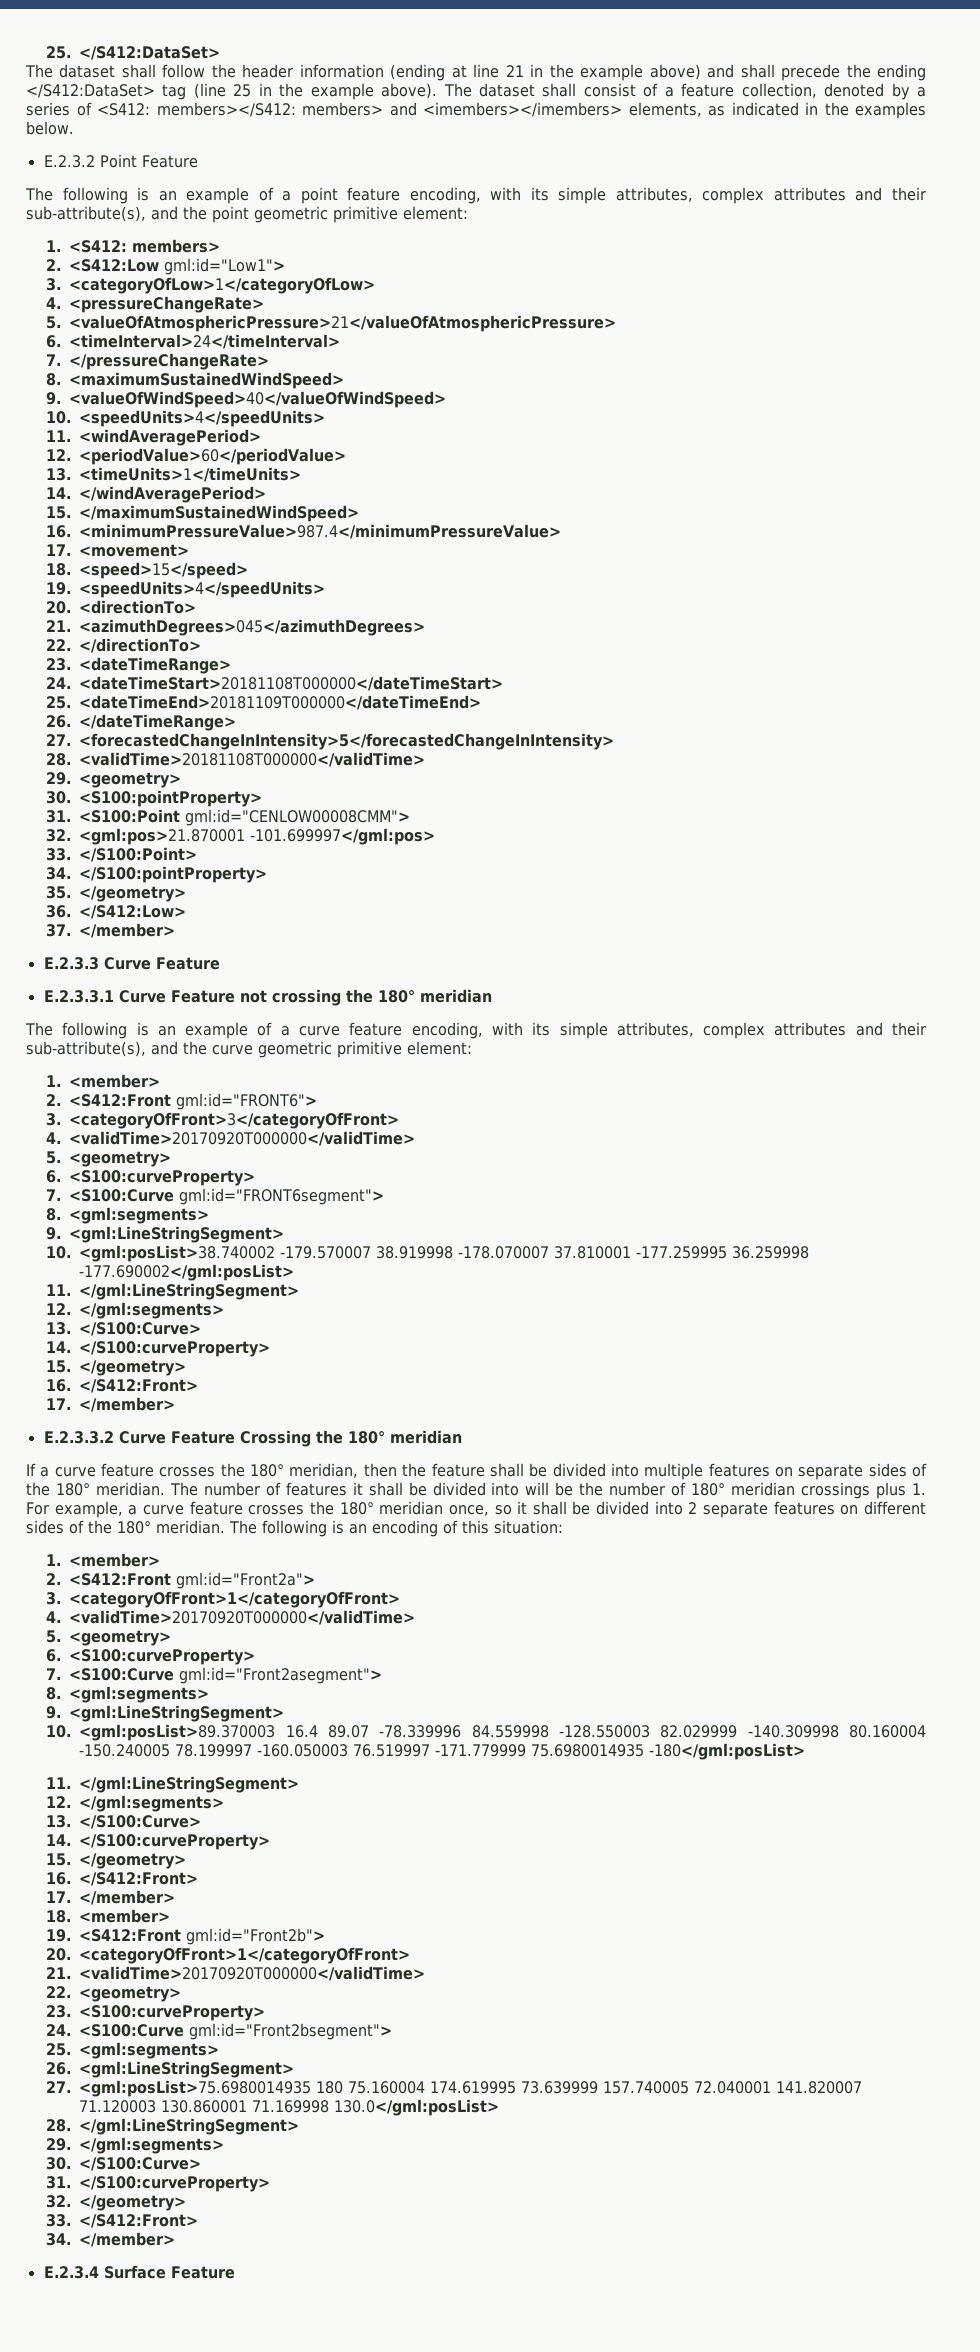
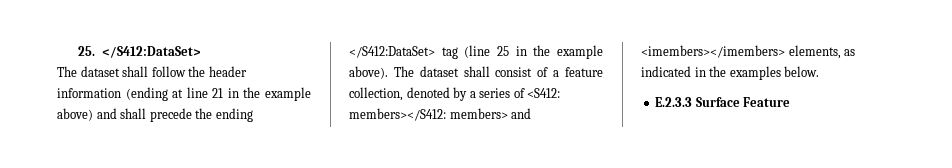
- E.2.3.2 Point Feature
- The following is an example of a point feature encoding, with its simple attributes, complex attributes and their sub-attribute(s), and the point geometric primitive element:
- 1. <S412: members>
- 2. <S412:Low gml:id="Low1">
- 3. <categoryOfLow>1</categoryOfLow>
- 4. <pressureChangeRate>
- 5. <valueOfAtmosphericPressure>21</valueOfAtmosphericPressure>
- 6. <timeInterval>24</timeInterval>
- 7. </pressureChangeRate>
- 8. <maximumSustainedWindSpeed>
- 9. <valueOfWindSpeed>40</valueOfWindSpeed>
- 10. <speedUnits>4</speedUnits>
- 11. <windAveragePeriod>
- 12. <periodValue>60</periodValue>
- 13. <timeUnits>1</timeUnits>
- 14. </windAveragePeriod>
- 15. </maximumSustainedWindSpeed>
- 16. <minimumPressureValue>987.4</minimumPressureValue>
- 17. <movement>
- 18. <speed>15</speed>
- 19. <speedUnits>4</speedUnits>
- 20. <directionTo>
- 21. <azimuthDegrees>045</azimuthDegrees>
- 22. </directionTo>
- 23. <dateTimeRange>
- 24. <dateTimeStart>20181108T000000</dateTimeStart>
- 25. <dateTimeEnd>20181109T000000</dateTimeEnd>
- 26. </dateTimeRange>
- 27. <forecastedChangeInIntensity>5</forecastedChangeInIntensity>
- 28. <validTime>20181108T000000</validTime>
- 29. <geometry>
- 30. <S100:pointProperty>
- 31. <S100:Point gml:id="CENLOW00008CMM">
- 32. <gml:pos>21.870001 -101.699997</gml:pos>
- 33. </S100:Point>
- 34. </S100:pointProperty>
- 35. </geometry>
- 36. </S412:Low>
- 37. </member>
- E.2.3.3 Curve Feature
- E.2.3.3.1 Curve Feature not crossing the 180° meridian
- The following is an example of a curve feature encoding, with its simple attributes, complex attributes and their sub-attribute(s), and the curve geometric primitive element:
- 1. <member>
- 2. <S412:Front gml:id="FRONT6">
- 3. <categoryOfFront>3</categoryOfFront>
- 4. <validTime>20170920T000000</validTime>
- 5. <geometry>
- 6. <S100:curveProperty>
- 7. <S100:Curve gml:id="FRONT6segment">
- 8. <gml:segments>
- 9. <gml:LineStringSegment>
- 10. <gml:posList>38.740002 -179.570007 38.919998 -178.070007 37.810001 -177.259995 36.259998 -177.690002</gml:posList>
- 11. </gml:LineStringSegment>
- 12. </gml:segments>
- 13. </S100:Curve>
- 14. </S100:curveProperty>
- 15. </geometry>
- 16. </S412:Front>
- 17. </member>
- E.2.3.3.2 Curve Feature Crossing the 180° meridian
- If a curve feature crosses the 180° meridian, then the feature shall be divided into multiple features on separate sides of the 180° meridian. The number of features it shall be divided into will be the number of 180° meridian crossings plus 1. For example, a curve feature crosses the 180° meridian once, so it shall be divided into 2 separate features on different sides of the 180° meridian. The following is an encoding of this situation:
- 1. <member>
- 2. <S412:Front gml:id="Front2a">
- 3. <categoryOfFront>1</categoryOfFront>
- 4. <validTime>20170920T000000</validTime>
- 5. <geometry>
- 6. <S100:curveProperty>
- 7. <S100:Curve gml:id="Front2asegment">
- 8. <gml:segments>
- 9. <gml:LineStringSegment>
- 10. <gml:posList>89.370003 16.4 89.07 -78.339996 84.559998 -128.550003 82.029999 -140.309998 80.160004 -150.240005 78.199997 -160.050003 76.519997 -171.779999 75.6980014935 -180</gml:posList>
- 11. </gml:LineStringSegment>
- 12. </gml:segments>
- 13. </S100:Curve>
- 14. </S100:curveProperty>
- 15. </geometry>
- 16. </S412:Front>
- 17. </member>
- 18. <member>
- 19. <S412:Front gml:id="Front2b">
- 20. <categoryOfFront>1</categoryOfFront>
- 21. <validTime>20170920T000000</validTime>
- 22. <geometry>
- 23. <S100:curveProperty>
- 24. <S100:Curve gml:id="Front2bsegment">
- 25. <gml:segments>
- 26. <gml:LineStringSegment>
- 27. <gml:posList>75.6980014935 180 75.160004 174.619995 73.639999 157.740005 72.040001 141.820007 71.120003 130.860001 71.169998 130.0</gml:posList>
- 28. </gml:LineStringSegment>
- 29. </gml:segments>
- 30. </S100:Curve>
- 31. </S100:curveProperty>
- 32. </geometry>
- 33. </S412:Front>
- 34. </member>
- E.2.3.4 Surface Feature
+ E.2.3.3 Surface Feature

